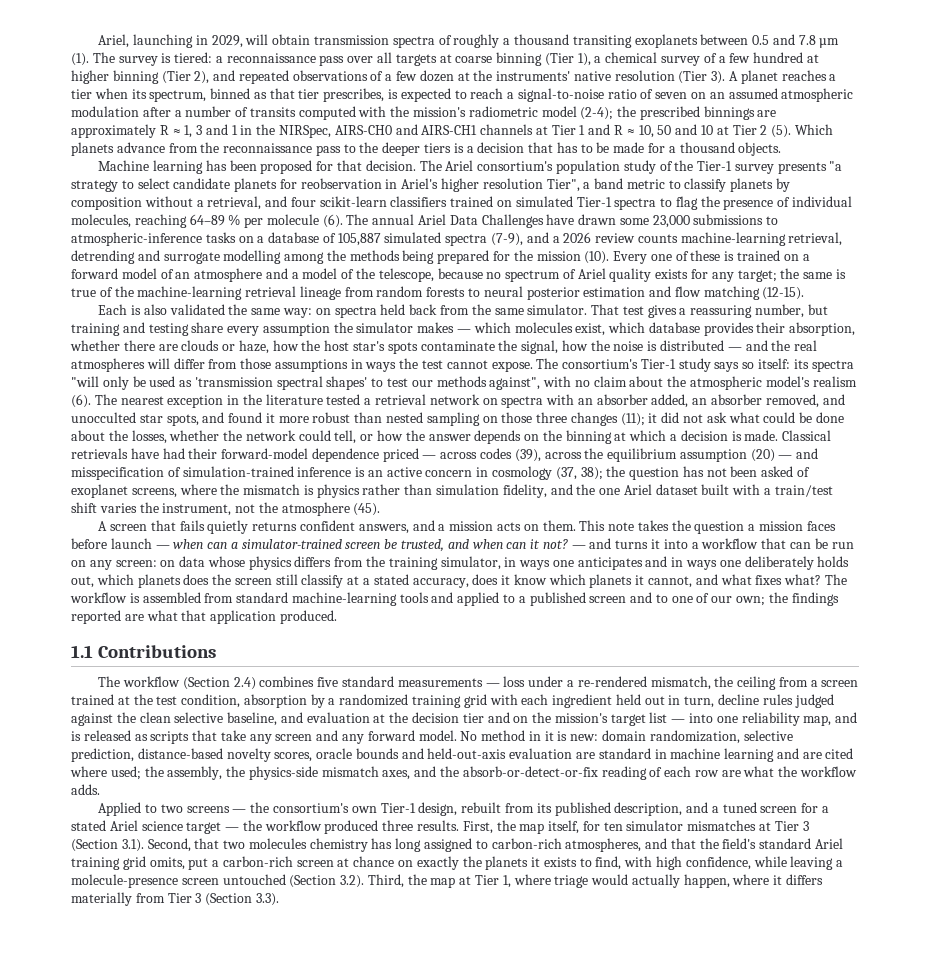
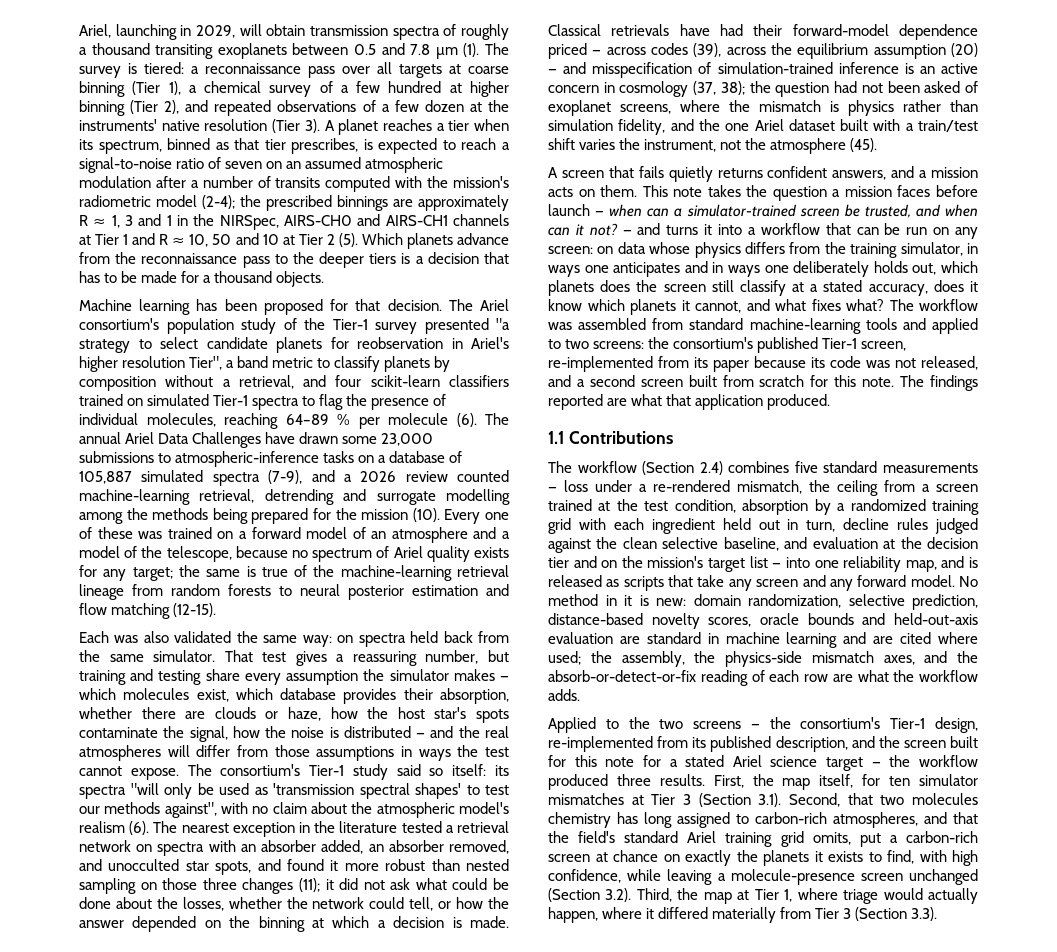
- The Ariel consortium's population study of the Tier-1 survey presents "a strategy to select candidate planets for reobservation in Ariel's higher resolution Tier", a band metric to classify planets by composition without a retrieval, and four scikit-learn classifiers trained on simulated Tier-1 spectra to flag the presence of individual molecules, reaching 64–89 % per molecule (6).
+ The Ariel consortium's population study of the Tier-1 survey presented "a strategy to select candidate planets for reobservation in Ariel's higher resolution Tier", a band metric to classify planets by composition without a retrieval, and four scikit-learn classifiers trained on simulated Tier-1 spectra to flag the presence of individual molecules, reaching 64–89 % per molecule (6).
- The annual Ariel Data Challenges have drawn some 23,000 submissions to atmospheric-inference tasks on a database of 105,887 simulated spectra (7-9), and a 2026 review counts machine-learning retrieval, detrending and surrogate modelling among the methods being prepared for the mission (10).
+ The annual Ariel Data Challenges have drawn some 23,000 submissions to atmospheric-inference tasks on a database of 105,887 simulated spectra (7-9), and a 2026 review counted machine-learning retrieval, detrending and surrogate modelling among the methods being prepared for the mission (10).
- Every one of these is trained on a forward model of an atmosphere and a model of the telescope, because no spectrum of Ariel quality exists for any target; the same is true of the machine-learning retrieval lineage from random forests to neural posterior estimation and flow matching (12-15).
+ Every one of these was trained on a forward model of an atmosphere and a model of the telescope, because no spectrum of Ariel quality exists for any target; the same is true of the machine-learning retrieval lineage from random forests to neural posterior estimation and flow matching (12-15).
- Each is also validated the same way: on spectra held back from the same simulator.
+ Each was also validated the same way: on spectra held back from the same simulator.
- The consortium's Tier-1 study says so itself: its spectra "will only be used as 'transmission spectral shapes' to test our methods against", with no claim about the atmospheric model's realism (6).
+ The consortium's Tier-1 study said so itself: its spectra "will only be used as 'transmission spectral shapes' to test our methods against", with no claim about the atmospheric model's realism (6).
- it did not ask what could be done about the losses, whether the network could tell, or how the answer depends on the binning at which a decision is made.
+ it did not ask what could be done about the losses, whether the network could tell, or how the answer depended on the binning at which a decision is made.
- the question has not been asked of exoplanet screens, where the mismatch is physics rather than simulation fidelity, and the one Ariel dataset built with a train/test shift varies the instrument, not the atmosphere (45).
+ the question had not been asked of exoplanet screens, where the mismatch is physics rather than simulation fidelity, and the one Ariel dataset built with a train/test shift varies the instrument, not the atmosphere (45).
- The workflow is assembled from standard machine-learning tools and applied to a published screen and to one of our own; the findings reported are what that application produced.
+ The workflow was assembled from standard machine-learning tools and applied to two screens: the consortium's published Tier-1 screen, re-implemented from its paper because its code was not released, and a second screen built from scratch for this note. The findings reported are what that application produced.
- Applied to two screens — the consortium's own Tier-1 design, rebuilt from its published description, and a tuned screen for a stated Ariel science target — the workflow produced three results.
+ Applied to the two screens — the consortium's Tier-1 design, re-implemented from its published description, and the screen built for this note for a stated Ariel science target — the workflow produced three results.
- First, the map itself, for ten simulator mismatches at Tier 3 (Section 3.1). Second, that two molecules chemistry has long assigned to carbon-rich atmospheres, and that the field's standard Ariel training grid omits, put a carbon-rich screen at chance on exactly the planets it exists to find, with high confidence, while leaving a molecule-presence screen untouched (Section 3.2). Third, the map at Tier 1, where triage would actually happen, where it differs materially from Tier 3 (Section 3.3).
+ First, the map itself, for ten simulator mismatches at Tier 3 (Section 3.1). Second, that two molecules chemistry has long assigned to carbon-rich atmospheres, and that the field's standard Ariel training grid omits, put a carbon-rich screen at chance on exactly the planets it exists to find, with high confidence, while leaving a molecule-presence screen unchanged (Section 3.2). Third, the map at Tier 1, where triage would actually happen, where it differed materially from Tier 3 (Section 3.3).

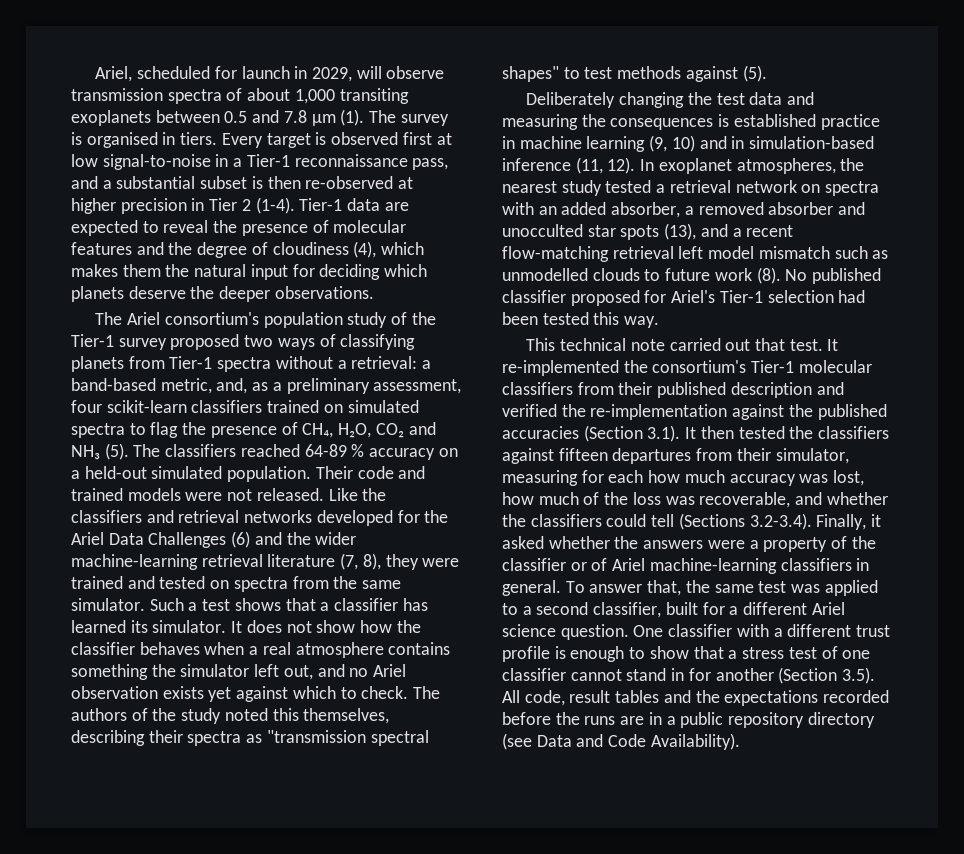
- Ariel, launching in 2029, will obtain transmission spectra of roughly a thousand transiting exoplanets between 0.5 and 7.8 µm (1).
+ Ariel, scheduled for launch in 2029, will observe transmission spectra of about 1,000 transiting exoplanets between 0.5 and 7.8 µm (1).
- The survey is tiered: a reconnaissance pass over all targets at coarse binning (Tier 1), a chemical survey of a few hundred at higher binning (Tier 2), and repeated observations of a few dozen at the instruments' native resolution (Tier 3). A planet reaches a tier when its spectrum, binned as that tier prescribes, is expected to reach a signal-to-noise ratio of seven on an assumed atmospheric modulation after a number of transits computed with the mission's radiometric model (2-4); the prescribed binnings are approximately R ≈ 1, 3 and 1 in the NIRSpec, AIRS-CH0 and AIRS-CH1 channels at Tier 1 and R ≈ 10, 50 and 10 at Tier 2 (5). Which planets advance from the reconnaissance pass to the deeper tiers is a decision that has to be made for a thousand objects.
- Machine learning has been proposed for that decision. The Ariel consortium's population study of the Tier-1 survey presented "a strategy to select candidate planets for reobservation in Ariel's higher resolution Tier", a band metric to classify planets by composition without a retrieval, and four scikit-learn classifiers trained on simulated Tier-1 spectra to flag the presence of individual molecules, reaching 64–89 % per molecule (6). The annual Ariel Data Challenges have drawn some 23,000 submissions to atmospheric-inference tasks on a database of 105,887 simulated spectra (7-9), and a 2026 review counted machine-learning retrieval, detrending and surrogate modelling among the methods being prepared for the mission (10). Every one of these was trained on a forward model of an atmosphere and a model of the telescope, because no spectrum of Ariel quality exists for any target; the same is true of the machine-learning retrieval lineage from random forests to neural posterior estimation and flow matching (12-15).
- Each was also validated the same way: on spectra held back from the same simulator. That test gives a reassuring number, but training and testing share every assumption the simulator makes — which molecules exist, which database provides their absorption, whether there are clouds or haze, how the host star's spots contaminate the signal, how the noise is distributed — and the real atmospheres will differ from those assumptions in ways the test cannot expose. The consortium's Tier-1 study said so itself: its spectra "will only be used as 'transmission spectral shapes' to test our methods against", with no claim about the atmospheric model's realism (6). The nearest exception in the literature tested a retrieval network on spectra with an absorber added, an absorber removed, and unocculted star spots, and found it more robust than nested sampling on those three changes (11); it did not ask what could be done about the losses, whether the network could tell, or how the answer depended on the binning at which a decision is made. Classical retrievals have had their forward-model dependence priced — across codes (39), across the equilibrium assumption (20) — and misspecification of simulation-trained inference is an active concern in cosmology (37, 38); the question had not been asked of exoplanet screens, where the mismatch is physics rather than simulation fidelity, and the one Ariel dataset built with a train/test shift varies the instrument, not the atmosphere (45).
- A screen that fails quietly returns confident answers, and a mission acts on them. This note takes the question a mission faces before launch — when can a simulator-trained screen be trusted, and when can it not? — and turns it into a workflow that can be run on any screen: on data whose physics differs from the training simulator, in ways one anticipates and in ways one deliberately holds out, which planets does the screen still classify at a stated accuracy, does it know which planets it cannot, and what fixes what? The workflow was assembled from standard machine-learning tools and applied to two screens: the consortium's published Tier-1 screen, re-implemented from its paper because its code was not released, and a second screen built from scratch for this note. The findings reported are what that application produced.
- 1.1 Contributions
- The workflow (Section 2.4) combines five standard measurements — loss under a re-rendered mismatch, the ceiling from a screen trained at the test condition, absorption by a randomized training grid with each ingredient held out in turn, decline rules judged against the clean selective baseline, and evaluation at the decision tier and on the mission's target list — into one reliability map, and is released as scripts that take any screen and any forward model. No method in it is new: domain randomization, selective prediction, distance-based novelty scores, oracle bounds and held-out-axis evaluation are standard in machine learning and are cited where used; the assembly, the physics-side mismatch axes, and the absorb-or-detect-or-fix reading of each row are what the workflow adds.
- Applied to the two screens — the consortium's Tier-1 design, re-implemented from its published description, and the screen built for this note for a stated Ariel science target — the workflow produced three results. First, the map itself, for ten simulator mismatches at Tier 3 (Section 3.1). Second, that two molecules chemistry has long assigned to carbon-rich atmospheres, and that the field's standard Ariel training grid omits, put a carbon-rich screen at chance on exactly the planets it exists to find, with high confidence, while leaving a molecule-presence screen unchanged (Section 3.2). Third, the map at Tier 1, where triage would actually happen, where it differed materially from Tier 3 (Section 3.3).
+ The survey is organised in tiers. Every target is observed first at low signal-to-noise in a Tier-1 reconnaissance pass, and a substantial subset is then re-observed at higher precision in Tier 2 (1-4). Tier-1 data are expected to reveal the presence of molecular features and the degree of cloudiness (4), which makes them the natural input for deciding which planets deserve the deeper observations.
+ The Ariel consortium's population study of the Tier-1 survey proposed two ways of classifying planets from Tier-1 spectra without a retrieval: a band-based metric, and, as a preliminary assessment, four scikit-learn classifiers trained on simulated spectra to flag the presence of CH₄, H₂O, CO₂ and NH₃ (5). The classifiers reached 64-89 % accuracy on a held-out simulated population. Their code and trained models were not released. Like the classifiers and retrieval networks developed for the Ariel Data Challenges (6) and the wider machine-learning retrieval literature (7, 8), they were trained and tested on spectra from the same simulator. Such a test shows that a classifier has learned its simulator. It does not show how the classifier behaves when a real atmosphere contains something the simulator left out, and no Ariel observation exists yet against which to check. The authors of the study noted this themselves, describing their spectra as "transmission spectral shapes" to test methods against (5).
+ Deliberately changing the test data and measuring the consequences is established practice in machine learning (9, 10) and in simulation-based inference (11, 12). In exoplanet atmospheres, the nearest study tested a retrieval network on spectra with an added absorber, a removed absorber and unocculted star spots (13), and a recent flow-matching retrieval left model mismatch such as unmodelled clouds to future work (8). No published classifier proposed for Ariel's Tier-1 selection had been tested this way.
+ This technical note carried out that test. It re-implemented the consortium's Tier-1 molecular classifiers from their published description and verified the re-implementation against the published accuracies (Section 3.1). It then tested the classifiers against fifteen departures from their simulator, measuring for each how much accuracy was lost, how much of the loss was recoverable, and whether the classifiers could tell (Sections 3.2-3.4). Finally, it asked whether the answers were a property of the classifier or of Ariel machine-learning classifiers in general. To answer that, the same test was applied to a second classifier, built for a different Ariel science question. One classifier with a different trust profile is enough to show that a stress test of one classifier cannot stand in for another (Section 3.5). All code, result tables and the expectations recorded before the runs are in a public repository directory (see Data and Code Availability).

